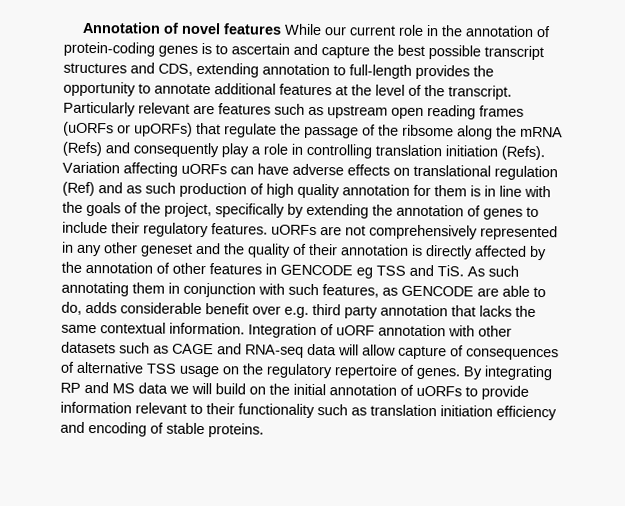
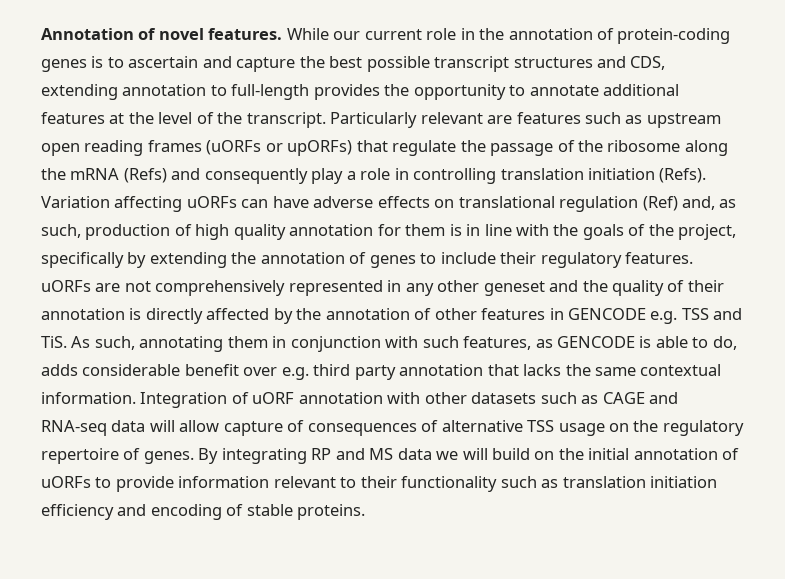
- Annotation of novel features While our current role in the annotation of protein-coding genes is to ascertain and capture the best possible transcript structures and CDS, extending annotation to full-length provides the opportunity to annotate additional features at the level of the transcript.
+ Annotation of novel features. While our current role in the annotation of protein-coding genes is to ascertain and capture the best possible transcript structures and CDS, extending annotation to full-length provides the opportunity to annotate additional features at the level of the transcript.
- Particularly relevant are features such as upstream open reading frames (uORFs or upORFs) that regulate the passage of the ribsome along the mRNA (Refs) and consequently play a role in controlling translation initiation (Refs).
+ Particularly relevant are features such as upstream open reading frames (uORFs or upORFs) that regulate the passage of the ribosome along the mRNA (Refs) and consequently play a role in controlling translation initiation (Refs).
- Variation affecting uORFs can have adverse effects on translational regulation (Ref) and as such production of high quality annotation for them is in line with the goals of the project, specifically by extending the annotation of genes to include their regulatory features. uORFs are not comprehensively represented in any other geneset and the quality of their annotation is directly affected by the annotation of other features in GENCODE eg TSS and TiS. As such annotating them in conjunction with such features, as GENCODE are able to do, adds considerable benefit over e.g. third party annotation that lacks the same contextual information.
+ Variation affecting uORFs can have adverse effects on translational regulation (Ref) and, as such, production of high quality annotation for them is in line with the goals of the project, specifically by extending the annotation of genes to include their regulatory features. uORFs are not comprehensively represented in any other geneset and the quality of their annotation is directly affected by the annotation of other features in GENCODE e.g. TSS and TiS. As such, annotating them in conjunction with such features, as GENCODE is able to do, adds considerable benefit over e.g. third party annotation that lacks the same contextual information.

